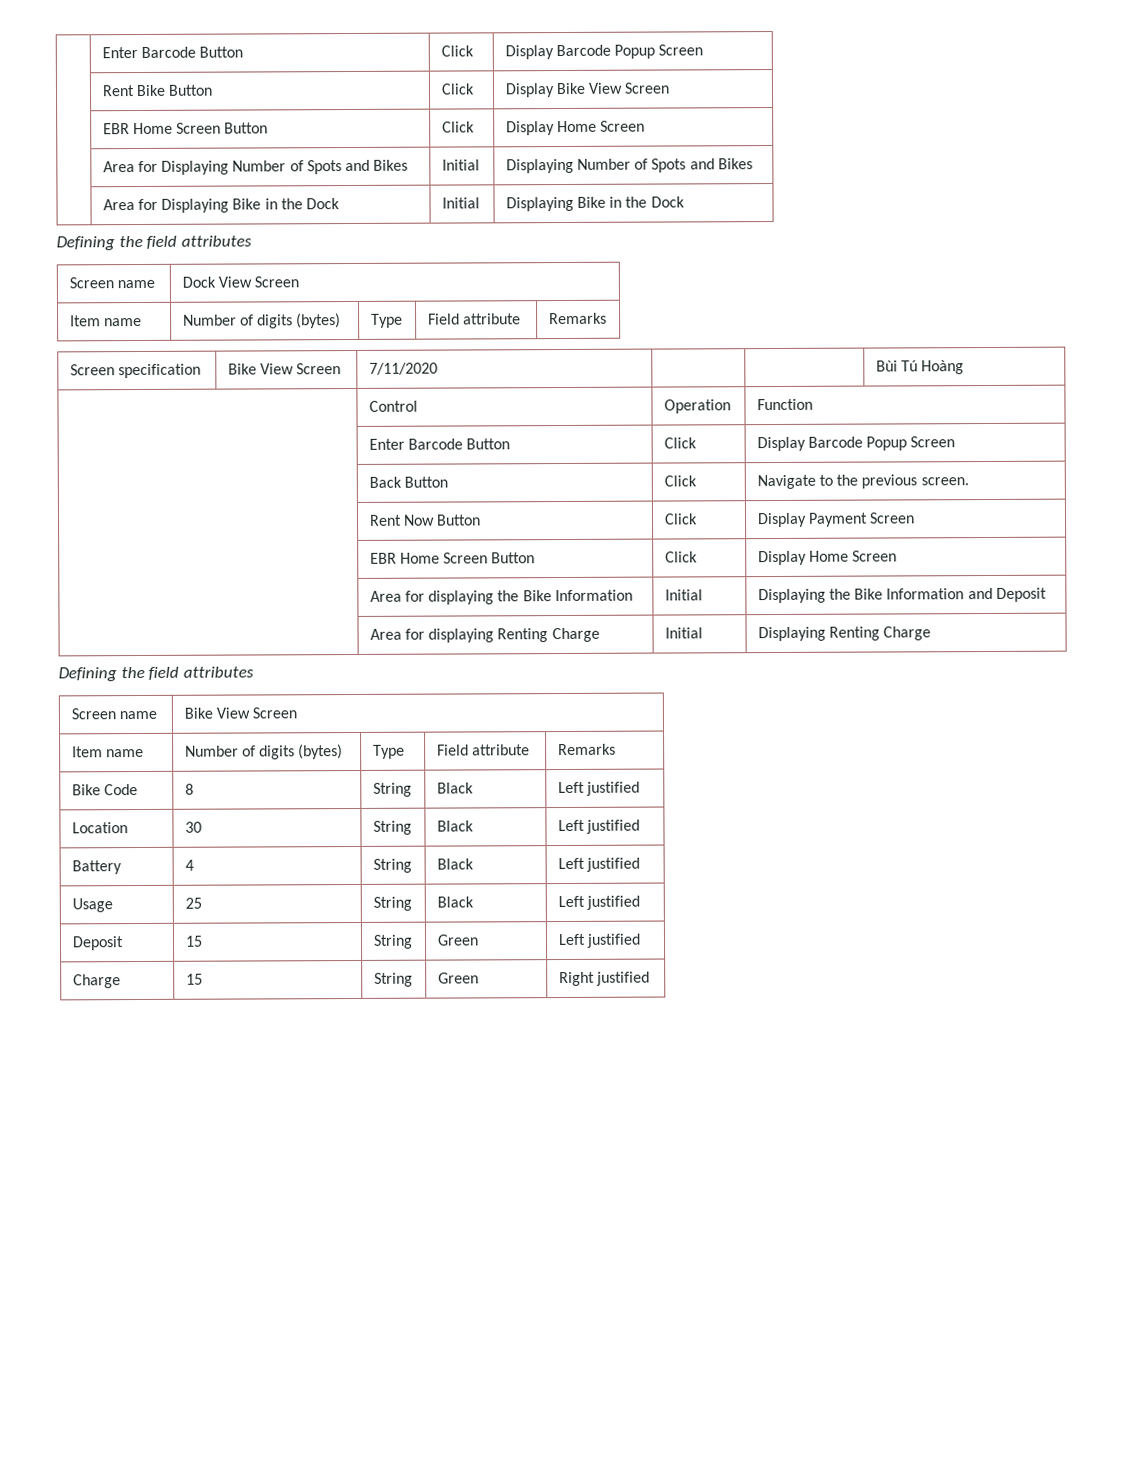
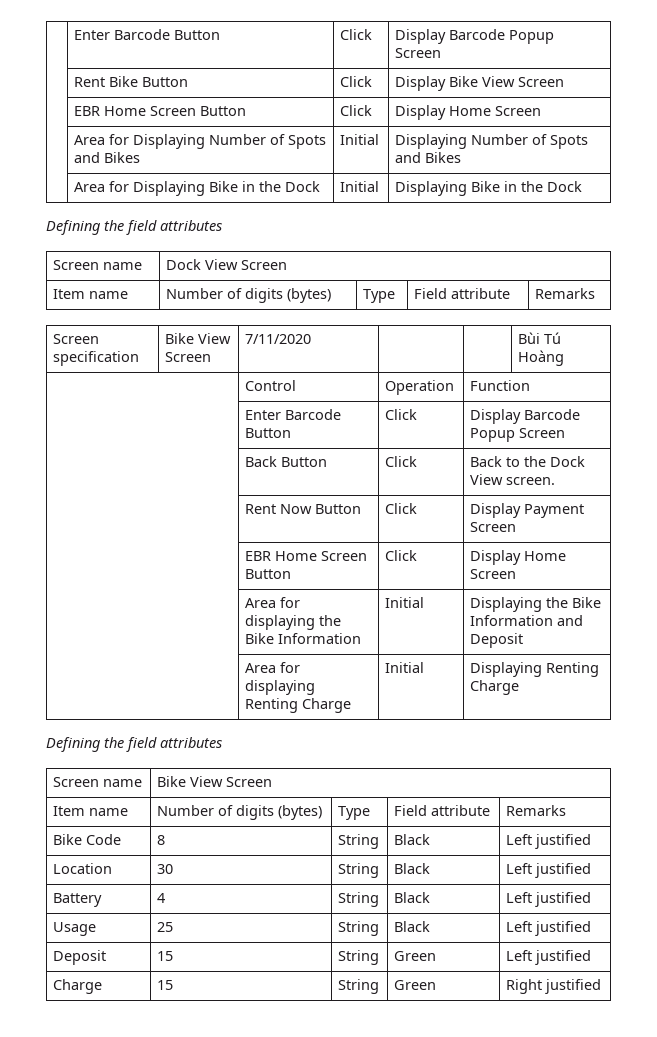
- | Back Button | Click | Navigate to the previous screen.
+ | Back Button | Click | Back to the Dock View screen.

